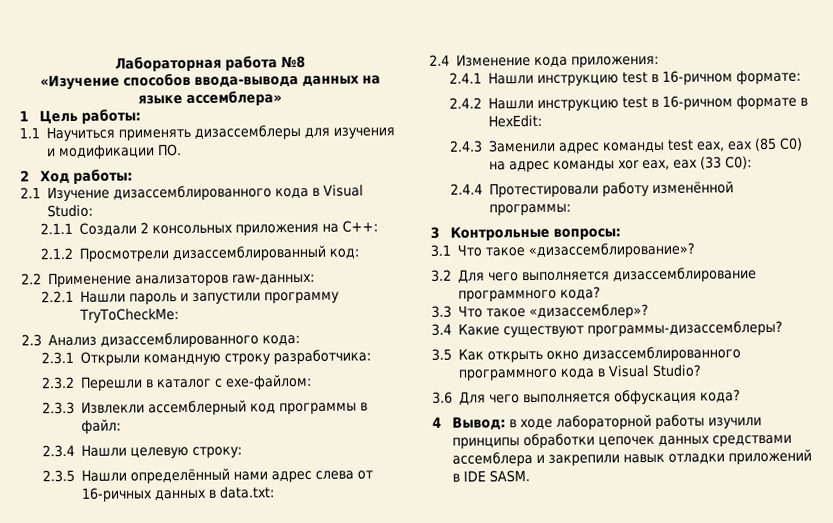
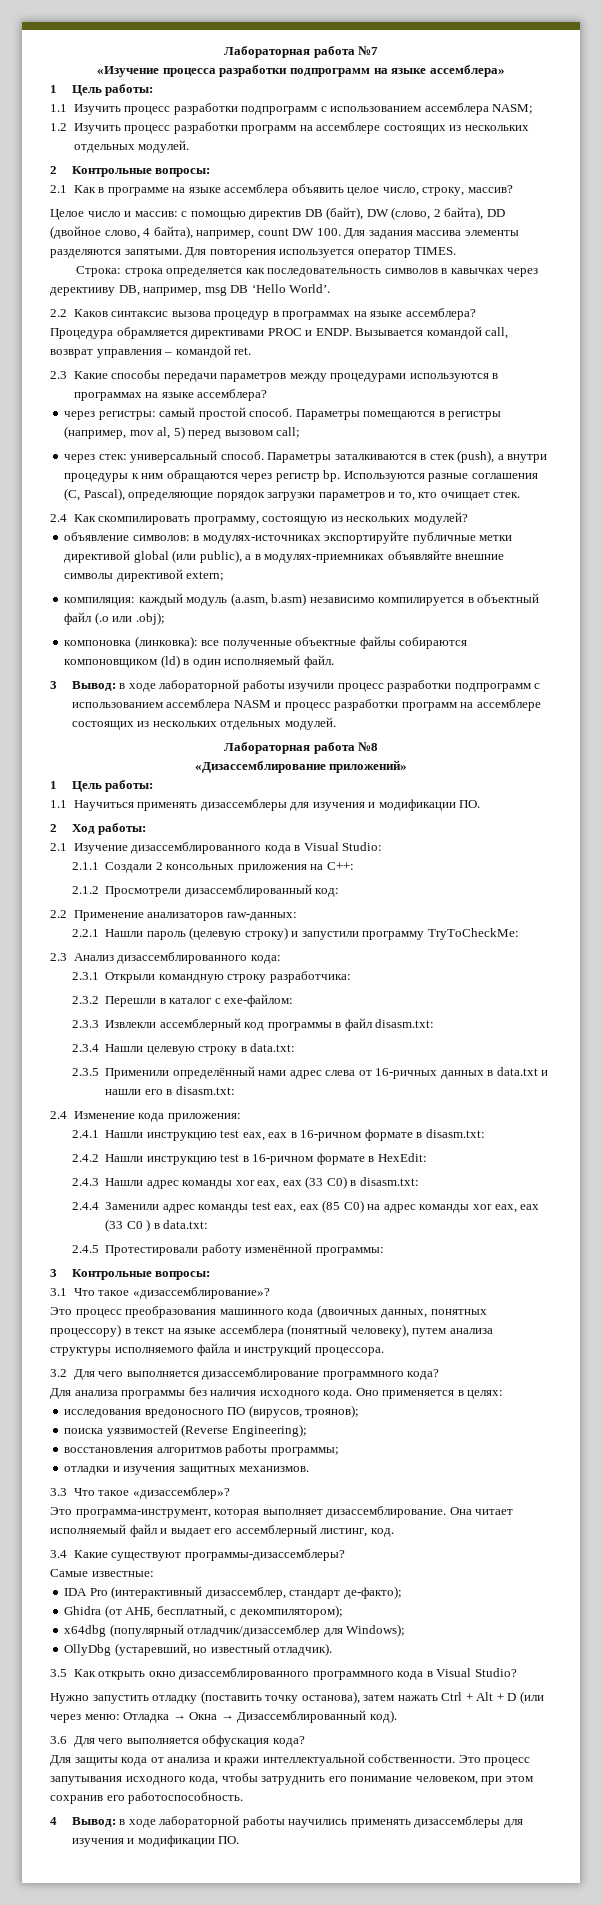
+ Лабораторная работа №7
+ «Изучение процесса разработки подпрограмм на языке ассемблера»
+ 1 Цель работы:
+ 1.1 Изучить процесс разработки подпрограмм с использованием ассемблера NASM;
+ 1.2 Изучить процесс разработки программ на ассемблере состоящих из нескольких отдельных модулей.
+ 2 Контрольные вопросы:
+ 2.1 Как в программе на языке ассемблера объявить целое число, строку, массив?
+ Целое число и массив: с помощью директив DB (байт), DW (слово, 2 байта), DD (двойное слово, 4 байта), например, count DW 100. Для задания массива элементы разделяются запятыми. Для повторения используется оператор TIMES.
+ Строка: строка определяется как последовательность символов в кавычках через деректииву DB, например, msg DB ‘Hello World’.
+ 2.2 Каков синтаксис вызова процедур в программах на языке ассемблера?
+ Процедура обрамляется директивами PROC и ENDP. Вызывается командой call, возврат управления – командой ret.
+ 2.3 Какие способы передачи параметров между процедурами используются в программах на языке ассемблера?
+ через регистры: самый простой способ. Параметры помещаются в регистры (например, mov al, 5) перед вызовом call;
+ через стек: универсальный способ. Параметры заталкиваются в стек (push), а внутри процедуры к ним обращаются через регистр bp. Используются разные соглашения (C, Pascal), определяющие порядок загрузки параметров и то, кто очищает стек.
+ 2.4 Как скомпилировать программу, состоящую из нескольких модулей?
+ объявление символов: в модулях-источниках экспортируйте публичные метки директивой global (или public), а в модулях-приемниках объявляйте внешние символы директивой extern;
+ компиляция: каждый модуль (a.asm, b.asm) независимо компилируется в объектный файл (.o или .obj);
+ компоновка (линковка): все полученные объектные файлы собираются компоновщиком (ld) в один исполняемый файл.
+ 3 Вывод: в ходе лабораторной работы изучили процесс разработки подпрограмм с использованием ассемблера NASM и процесс разработки программ на ассемблере состоящих из нескольких отдельных модулей.
  Лабораторная работа №8
- «Изучение способов ввода-вывода данных на языке ассемблера»
+ «Дизассемблирование приложений»
- 2.2.1 Нашли пароль и запустили программу TryToCheckMe:
+ 2.2.1 Нашли пароль (целевую строку) и запустили программу TryToCheckMe:
- 2.3.3 Извлекли ассемблерный код программы в файл:
+ 2.3.3 Извлекли ассемблерный код программы в файл disasm.txt:
- 2.3.4 Нашли целевую строку:
+ 2.3.4 Нашли целевую строку в data.txt:
- 2.3.5 Нашли определённый нами адрес слева от 16-ричных данных в data.txt:
+ 2.3.5 Применили определённый нами адрес слева от 16-ричных данных в data.txt и нашли его в disasm.txt:
- 2.4.1 Нашли инструкцию test в 16-ричном формате:
+ 2.4.1 Нашли инструкцию test eax, eax в 16-ричном формате в disasm.txt:
- 2.4.3 Заменили адрес команды test eax, eax (85 C0) на адрес команды xor eax, eax (33 C0):
- 2.4.4 Протестировали работу изменённой программы:
+ 2.4.3 Нашли адрес команды xor eax, eax (33 C0) в disasm.txt:
+ 2.4.4 Заменили адрес команды test eax, eax (85 C0) на адрес команды xor eax, eax (33 C0 ) в data.txt:
+ 2.4.5 Протестировали работу изменённой программы:
+ Это процесс преобразования машинного кода (двоичных данных, понятных процессору) в текст на языке ассемблера (понятный человеку), путем анализа структуры исполняемого файла и инструкций процессора.
+ Для анализа программы без наличия исходного кода. Оно применяется в целях:
+ исследования вредоносного ПО (вирусов, троянов);
+ поиска уязвимостей (Reverse Engineering);
+ восстановления алгоритмов работы программы;
+ отладки и изучения защитных механизмов.
  3.3 Что такое «дизассемблер»?
+ Это программа-инструмент, которая выполняет дизассемблирование. Она читает исполняемый файл и выдает его ассемблерный листинг, код.
  3.4 Какие существуют программы-дизассемблеры?
+ Самые известные:
+ IDA Pro (интерактивный дизассемблер, стандарт де-факто);
+ Ghidra (от АНБ, бесплатный, с декомпилятором);
+ x64dbg (популярный отладчик/дизассемблер для Windows);
+ OllyDbg (устаревший, но известный отладчик).
+ Нужно запустить отладку (поставить точку останова), затем нажать Ctrl + Alt + D (или через меню: Отладка → Окна → Дизассемблированный код).
+ Для защиты кода от анализа и кражи интеллектуальной собственности. Это процесс запутывания исходного кода, чтобы затруднить его понимание человеком, при этом сохранив его работоспособность.
- 4 Вывод: в ходе лабораторной работы изучили принципы обработки цепочек данных средствами ассемблера и закрепили навык отладки приложений в IDE SASM.
+ 4 Вывод: в ходе лабораторной работы научились применять дизассемблеры для изучения и модификации ПО.

